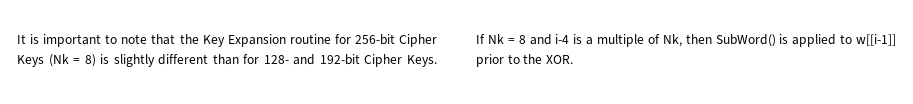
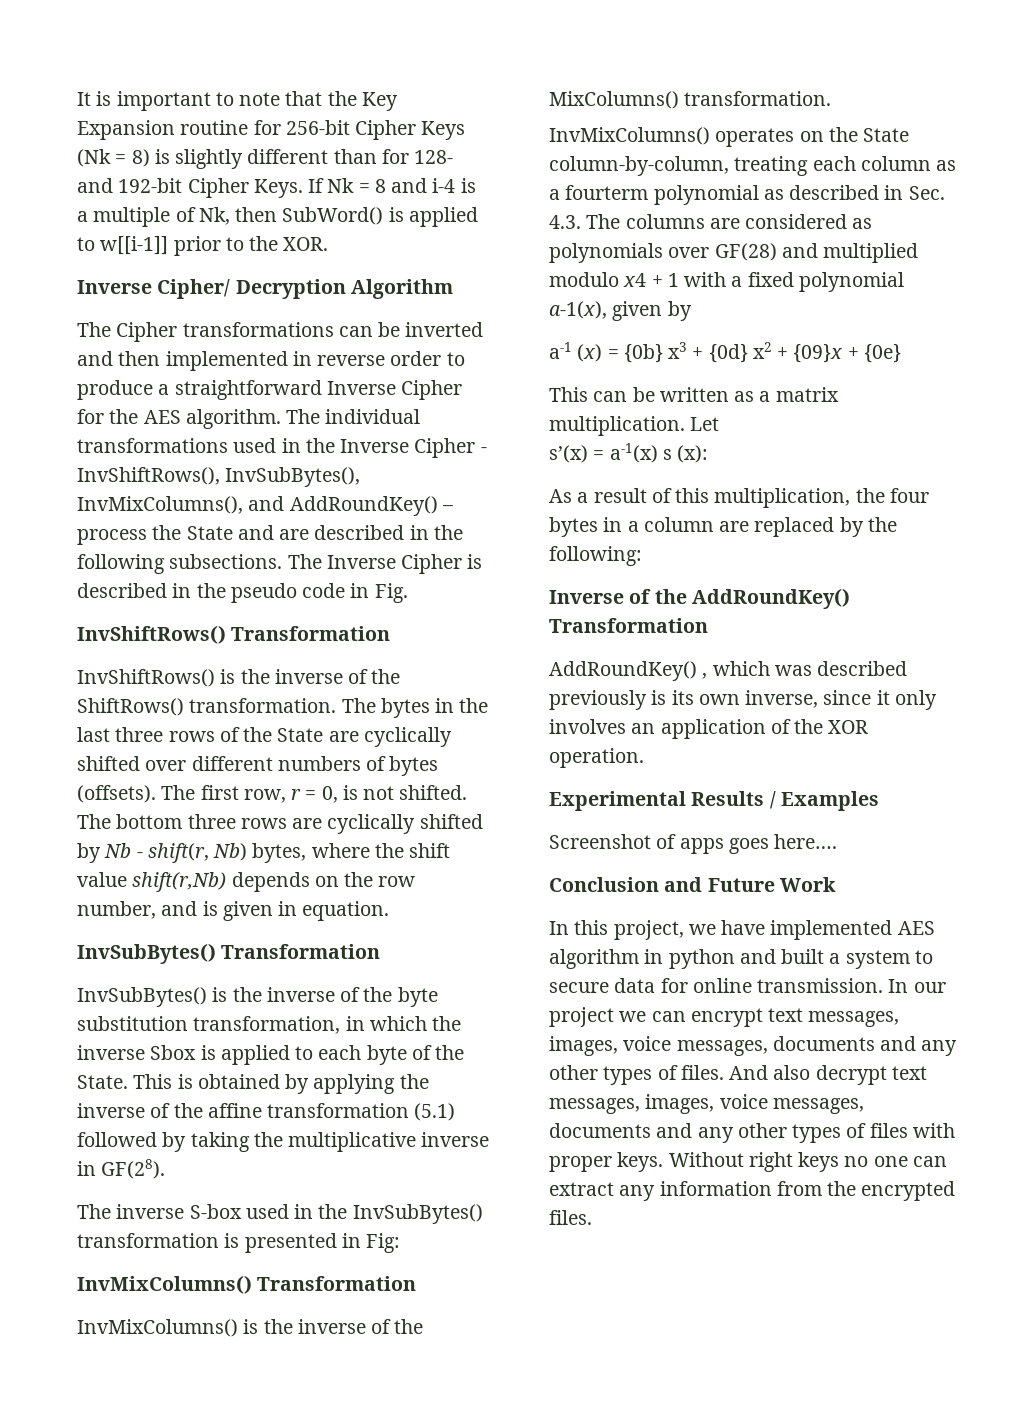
+ Inverse Cipher/ Decryption Algorithm
+ The Cipher transformations can be inverted and then implemented in reverse order to produce a straightforward Inverse Cipher for the AES algorithm. The individual transformations used in the Inverse Cipher - InvShiftRows(), InvSubBytes(), InvMixColumns(), and AddRoundKey() – process the State and are described in the following subsections. The Inverse Cipher is described in the pseudo code in Fig.
+ InvShiftRows() Transformation
+ InvShiftRows() is the inverse of the ShiftRows() transformation. The bytes in the last three rows of the State are cyclically shifted over different numbers of bytes (offsets). The first row, r = 0, is not shifted. The bottom three rows are cyclically shifted by Nb - shift(r, Nb) bytes, where the shift value shift(r,Nb) depends on the row number, and is given in equation.
+ InvSubBytes() Transformation
+ InvSubBytes() is the inverse of the byte substitution transformation, in which the inverse Sbox is applied to each byte of the State. This is obtained by applying the inverse of the affine transformation (5.1) followed by taking the multiplicative inverse in GF(28).
+ The inverse S-box used in the InvSubBytes() transformation is presented in Fig:
+ InvMixColumns() Transformation
+ InvMixColumns() is the inverse of the MixColumns() transformation.
+ InvMixColumns() operates on the State column-by-column, treating each column as a fourterm polynomial as described in Sec. 4.3. The columns are considered as polynomials over GF(28) and multiplied modulo x4 + 1 with a fixed polynomial a-1(x), given by
+ a-1 (x) = {0b} x3 + {0d} x2 + {09}x + {0e}
+ This can be written as a matrix multiplication. Let
+ s’(x) = a-1(x) s (x):
+ As a result of this multiplication, the four bytes in a column are replaced by the following:
+ Inverse of the AddRoundKey() Transformation
+ AddRoundKey() , which was described previously is its own inverse, since it only involves an application of the XOR operation.
+ Experimental Results / Examples
+ Screenshot of apps goes here….
+ Conclusion and Future Work
+ In this project, we have implemented AES algorithm in python and built a system to secure data for online transmission. In our project we can encrypt text messages, images, voice messages, documents and any other types of files. And also decrypt text messages, images, voice messages, documents and any other types of files with proper keys. Without right keys no one can extract any information from the encrypted files.

